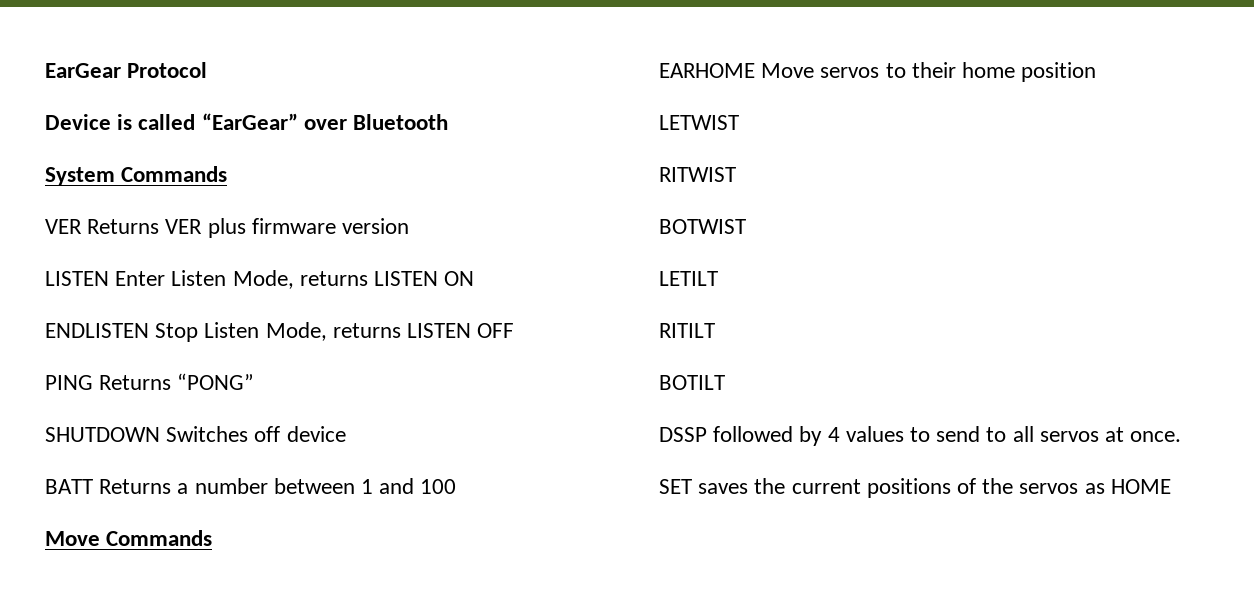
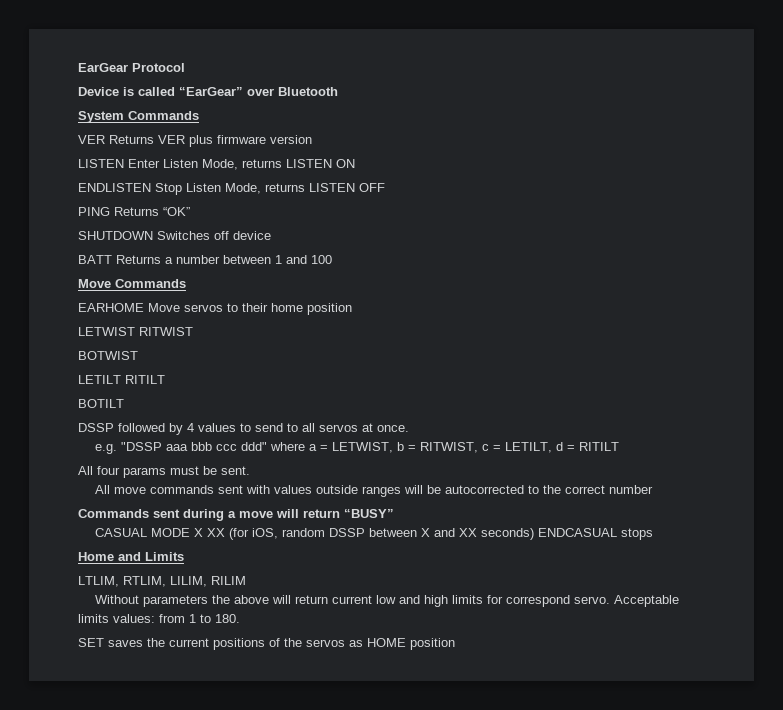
- PING Returns “PONG”
+ PING Returns “OK”
- LETWIST
- RITWIST
+ LETWIST RITWIST
- LETILT
- RITILT
+ LETILT RITILT
+ e.g. "DSSP aaa bbb ccc ddd" where a = LETWIST, b = RITWIST, c = LETILT, d = RITILT
+ All four params must be sent.
+ All move commands sent with values outside ranges will be autocorrected to the correct number
+ Commands sent during a move will return “BUSY”
+ CASUAL MODE X XX (for iOS, random DSSP between X and XX seconds) ENDCASUAL stops
+ Home and Limits
+ LTLIM, RTLIM, LILIM, RILIM
+ Without parameters the above will return current low and high limits for correspond servo. Acceptable limits values: from 1 to 180.
- SET saves the current positions of the servos as HOME
+ SET saves the current positions of the servos as HOME position

